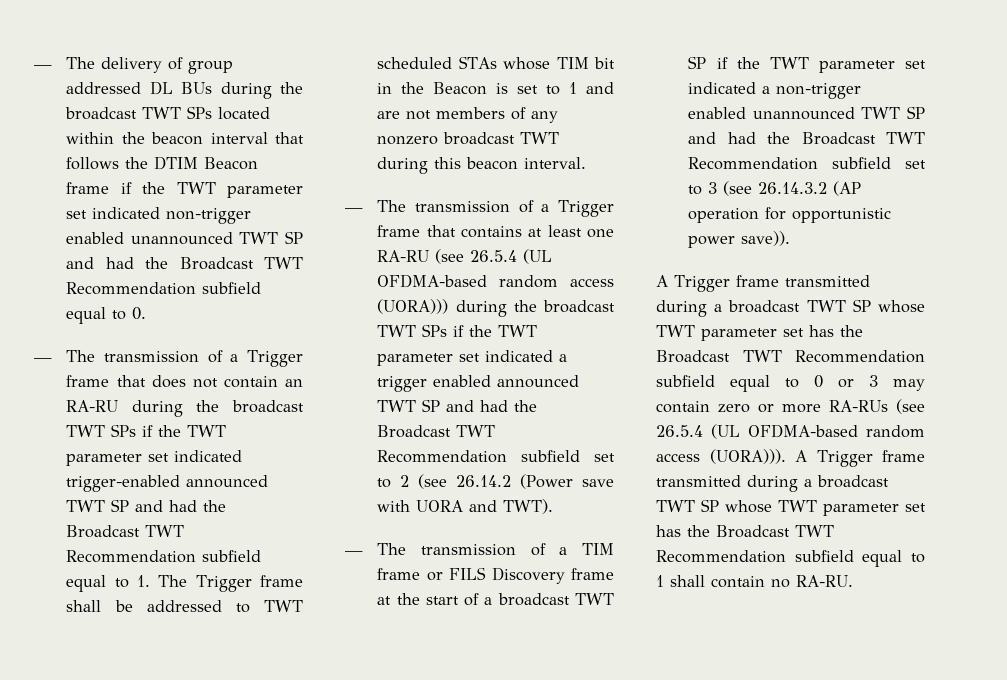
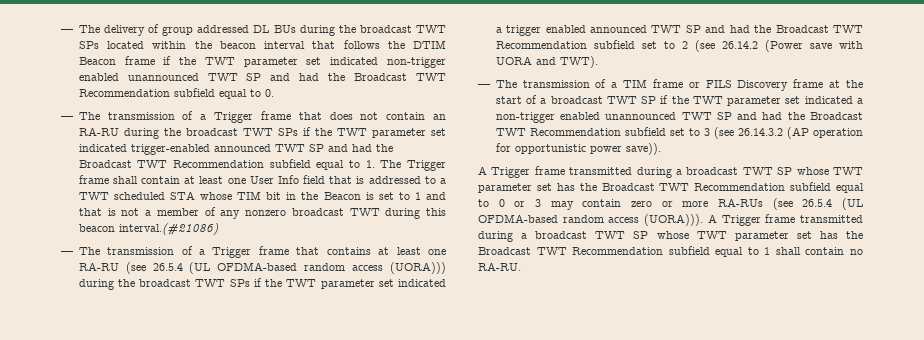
- — The transmission of a Trigger frame that does not contain an RA-RU during the broadcast TWT SPs if the TWT parameter set indicated trigger-enabled announced TWT SP and had the Broadcast TWT Recommendation subfield equal to 1. The Trigger frame shall be addressed to TWT scheduled STAs whose TIM bit in the Beacon is set to 1 and are not members of any nonzero broadcast TWT during this beacon interval.
+ — The transmission of a Trigger frame that does not contain an RA-RU during the broadcast TWT SPs if the TWT parameter set indicated trigger-enabled announced TWT SP and had the Broadcast TWT Recommendation subfield equal to 1. The Trigger frame shall contain at least one User Info field that is addressed to a TWT scheduled STA whose TIM bit in the Beacon is set to 1 and that is not a member of any nonzero broadcast TWT during this beacon interval.(#21086)

